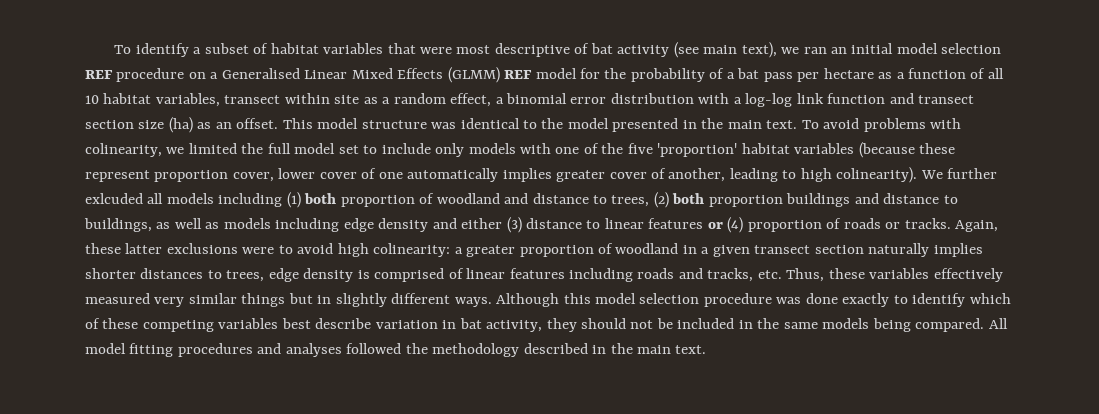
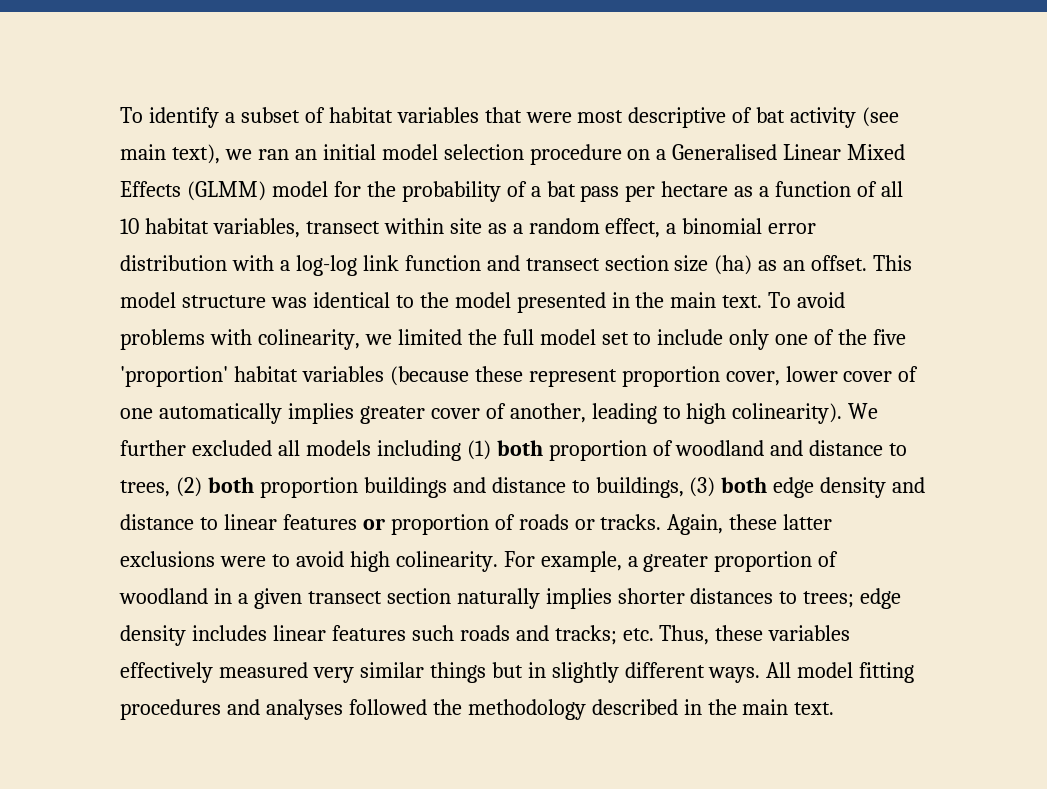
- To identify a subset of habitat variables that were most descriptive of bat activity (see main text), we ran an initial model selection REF procedure on a Generalised Linear Mixed Effects (GLMM) REF model for the probability of a bat pass per hectare as a function of all 10 habitat variables, transect within site as a random effect, a binomial error distribution with a log-log link function and transect section size (ha) as an offset.
+ To identify a subset of habitat variables that were most descriptive of bat activity (see main text), we ran an initial model selection procedure on a Generalised Linear Mixed Effects (GLMM) model for the probability of a bat pass per hectare as a function of all 10 habitat variables, transect within site as a random effect, a binomial error distribution with a log-log link function and transect section size (ha) as an offset.
- To avoid problems with colinearity, we limited the full model set to include only models with one of the five 'proportion' habitat variables (because these represent proportion cover, lower cover of one automatically implies greater cover of another, leading to high colinearity).
+ To avoid problems with colinearity, we limited the full model set to include only one of the five 'proportion' habitat variables (because these represent proportion cover, lower cover of one automatically implies greater cover of another, leading to high colinearity).
- We further exlcuded all models including (1) both proportion of woodland and distance to trees, (2) both proportion buildings and distance to buildings, as well as models including edge density and either (3) distance to linear features or (4) proportion of roads or tracks.
+ We further excluded all models including (1) both proportion of woodland and distance to trees, (2) both proportion buildings and distance to buildings, (3) both edge density and distance to linear features or proportion of roads or tracks.
- Again, these latter exclusions were to avoid high colinearity: a greater proportion of woodland in a given transect section naturally implies shorter distances to trees, edge density is comprised of linear features including roads and tracks, etc. Thus, these variables effectively measured very similar things but in slightly different ways.
+ Again, these latter exclusions were to avoid high colinearity. For example, a greater proportion of woodland in a given transect section naturally implies shorter distances to trees; edge density includes linear features such roads and tracks; etc. Thus, these variables effectively measured very similar things but in slightly different ways.
- Although this model selection procedure was done exactly to identify which of these competing variables best describe variation in bat activity, they should not be included in the same models being compared.

